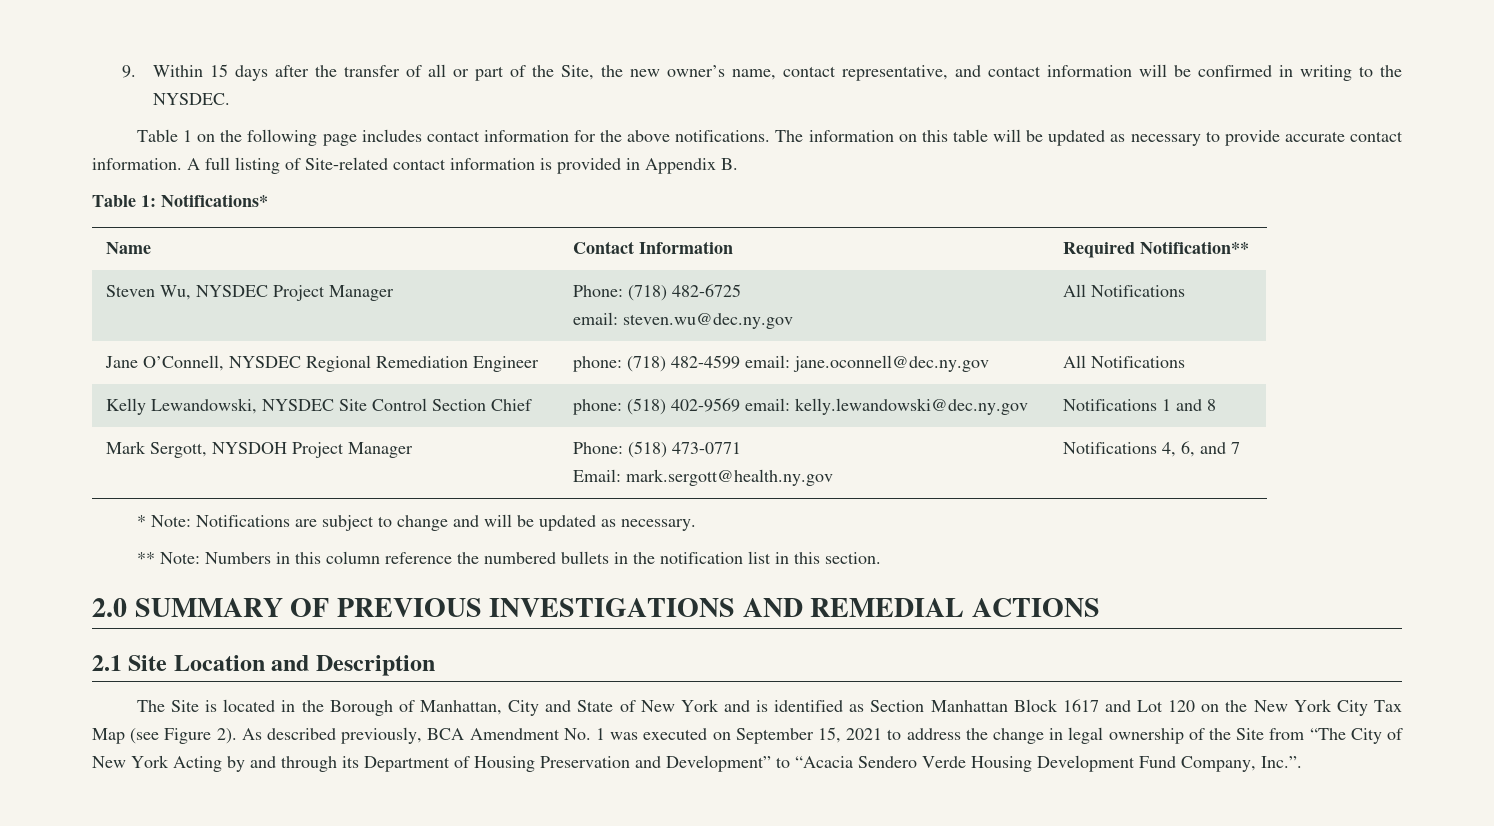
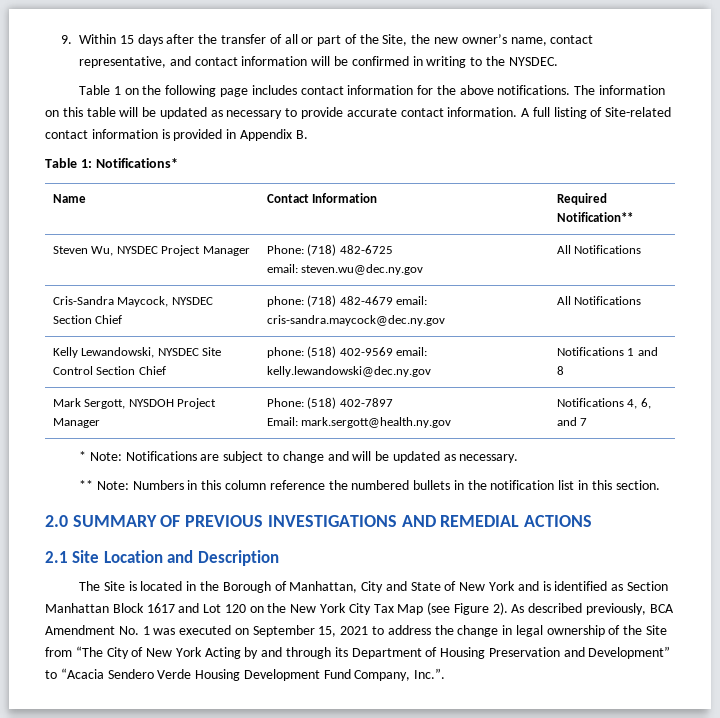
- Jane O’Connell, NYSDEC Regional Remediation Engineer | phone: (718) 482-4599 email: jane.oconnell@dec.ny.gov | All Notifications
+ Cris-Sandra Maycock, NYSDEC Section Chief | phone: (718) 482-4679 email: cris-sandra.maycock@dec.ny.gov | All Notifications
- Mark Sergott, NYSDOH Project Manager | Phone: (518) 473-0771
+ Mark Sergott, NYSDOH Project Manager | Phone: (518) 402-7897

